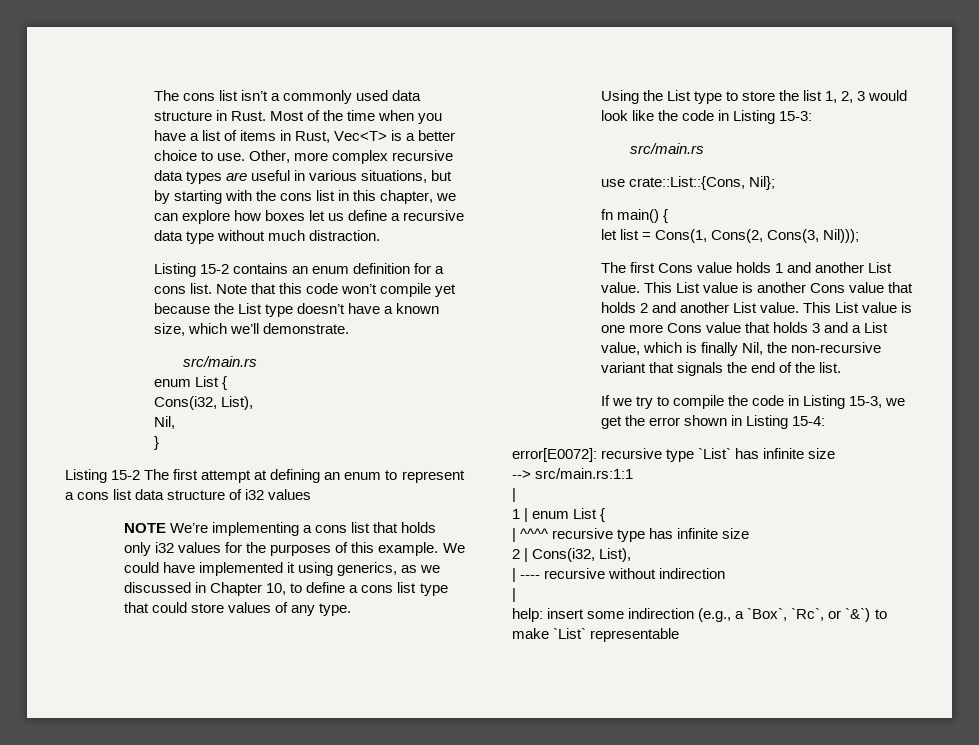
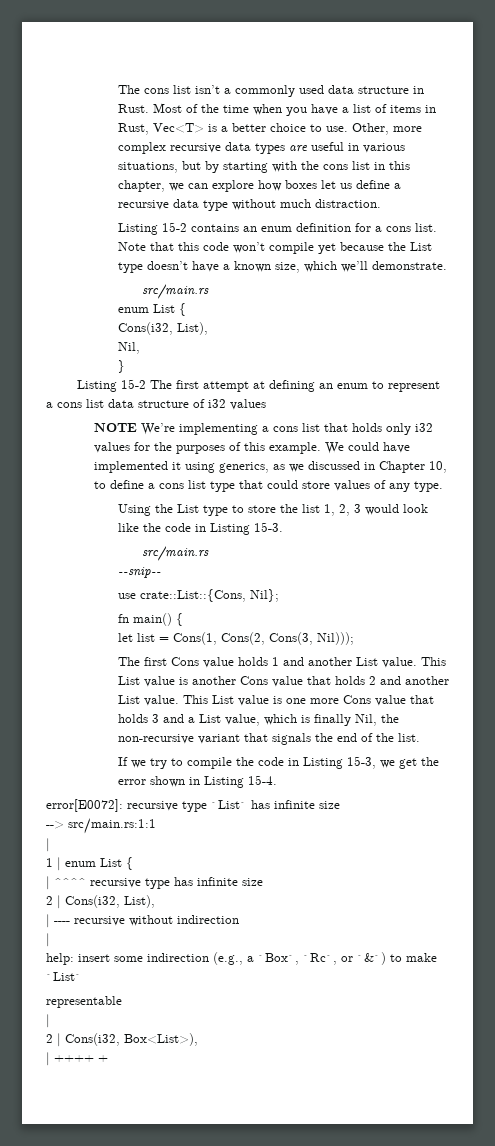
- Using the List type to store the list 1, 2, 3 would look like the code in Listing 15-3:
+ Using the List type to store the list 1, 2, 3 would look like the code in Listing 15-3.
  src/main.rs
+ --snip--
- If we try to compile the code in Listing 15-3, we get the error shown in Listing 15-4:
+ If we try to compile the code in Listing 15-3, we get the error shown in Listing 15-4.
- help: insert some indirection (e.g., a `Box`, `Rc`, or `&`) to make `List` representable
+ help: insert some indirection (e.g., a `Box`, `Rc`, or `&`) to make `List`
+ representable
+ |
+ 2 | Cons(i32, Box<List>),
+ | ++++ +

